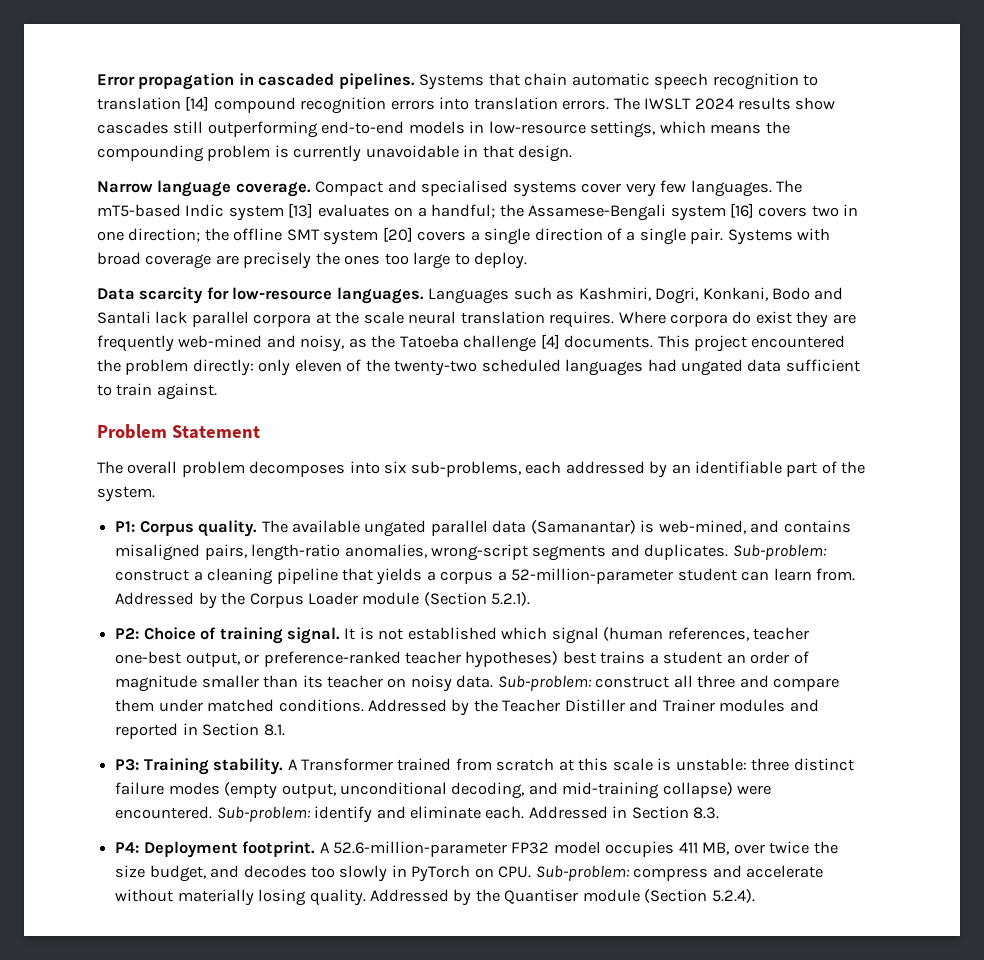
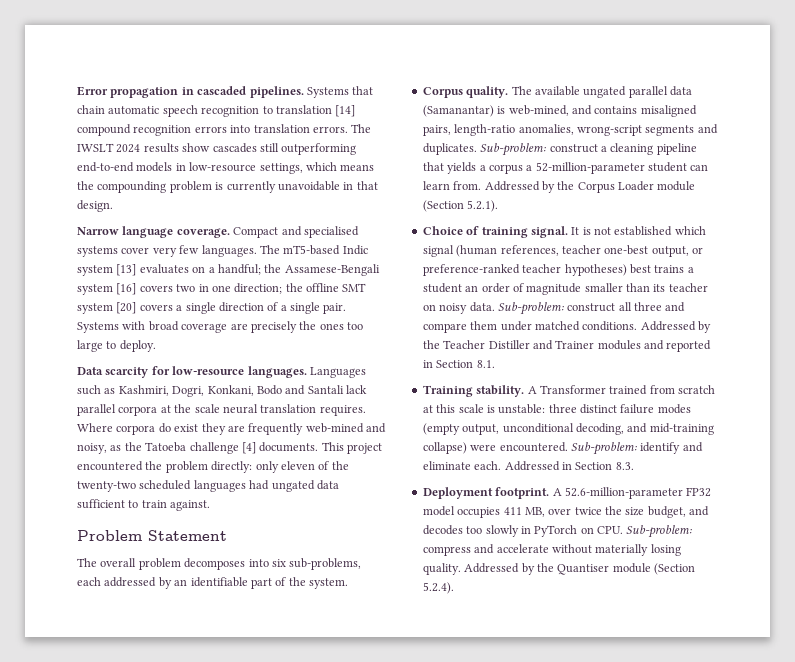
- P1: Corpus quality.
+ Corpus quality.
- P2: Choice of training signal.
+ Choice of training signal.
- P3: Training stability.
+ Training stability.
- P4: Deployment footprint.
+ Deployment footprint.

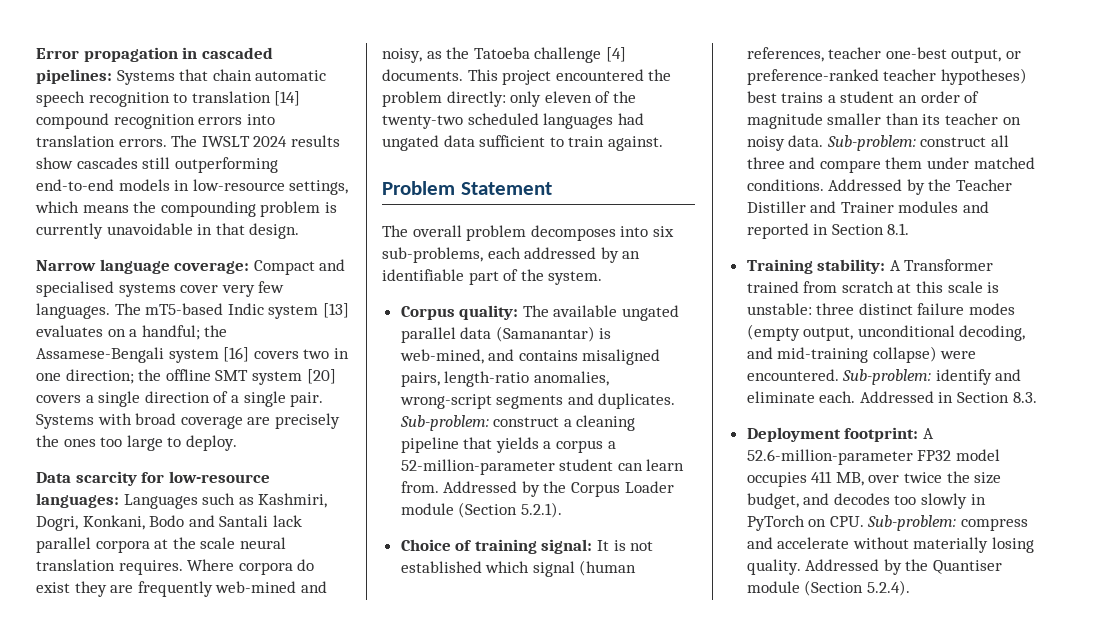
- Error propagation in cascaded pipelines. Systems that chain automatic speech recognition to translation [14] compound recognition errors into translation errors.
+ Error propagation in cascaded pipelines: Systems that chain automatic speech recognition to translation [14] compound recognition errors into translation errors.
- Narrow language coverage. Compact and specialised systems cover very few languages.
+ Narrow language coverage: Compact and specialised systems cover very few languages.
- Data scarcity for low-resource languages. Languages such as Kashmiri, Dogri, Konkani, Bodo and Santali lack parallel corpora at the scale neural translation requires.
+ Data scarcity for low-resource languages: Languages such as Kashmiri, Dogri, Konkani, Bodo and Santali lack parallel corpora at the scale neural translation requires.
- Corpus quality. The available ungated parallel data (Samanantar) is web-mined, and contains misaligned pairs, length-ratio anomalies, wrong-script segments and duplicates.
+ Corpus quality: The available ungated parallel data (Samanantar) is web-mined, and contains misaligned pairs, length-ratio anomalies, wrong-script segments and duplicates.
- Choice of training signal. It is not established which signal (human references, teacher one-best output, or preference-ranked teacher hypotheses) best trains a student an order of magnitude smaller than its teacher on noisy data.
+ Choice of training signal: It is not established which signal (human references, teacher one-best output, or preference-ranked teacher hypotheses) best trains a student an order of magnitude smaller than its teacher on noisy data.
- Training stability. A Transformer trained from scratch at this scale is unstable: three distinct failure modes (empty output, unconditional decoding, and mid-training collapse) were encountered.
+ Training stability: A Transformer trained from scratch at this scale is unstable: three distinct failure modes (empty output, unconditional decoding, and mid-training collapse) were encountered.
- Deployment footprint. A 52.6-million-parameter FP32 model occupies 411 MB, over twice the size budget, and decodes too slowly in PyTorch on CPU. Sub-problem: compress and accelerate without materially losing quality.
+ Deployment footprint: A 52.6-million-parameter FP32 model occupies 411 MB, over twice the size budget, and decodes too slowly in PyTorch on CPU. Sub-problem: compress and accelerate without materially losing quality.

